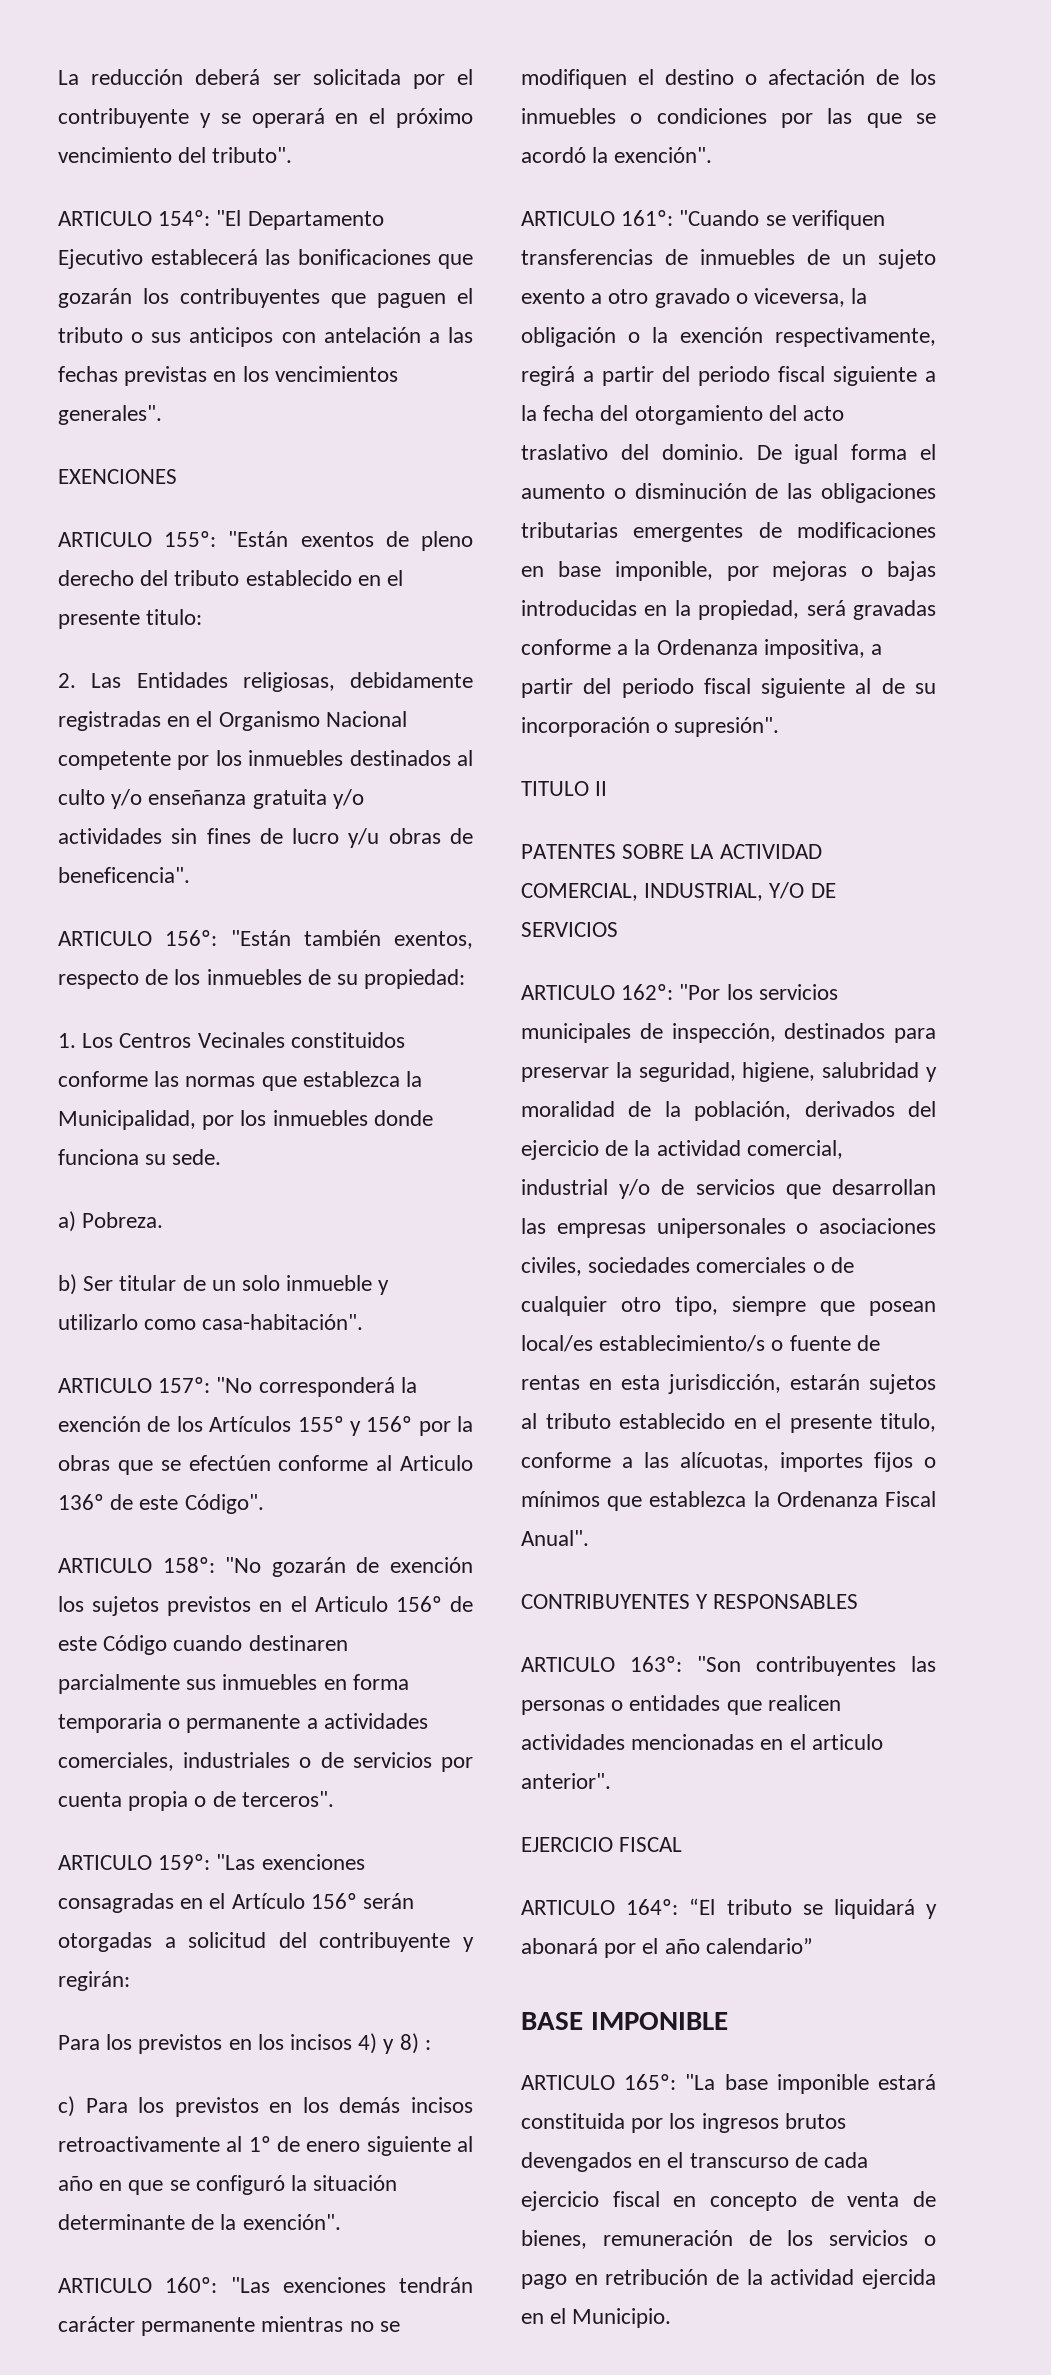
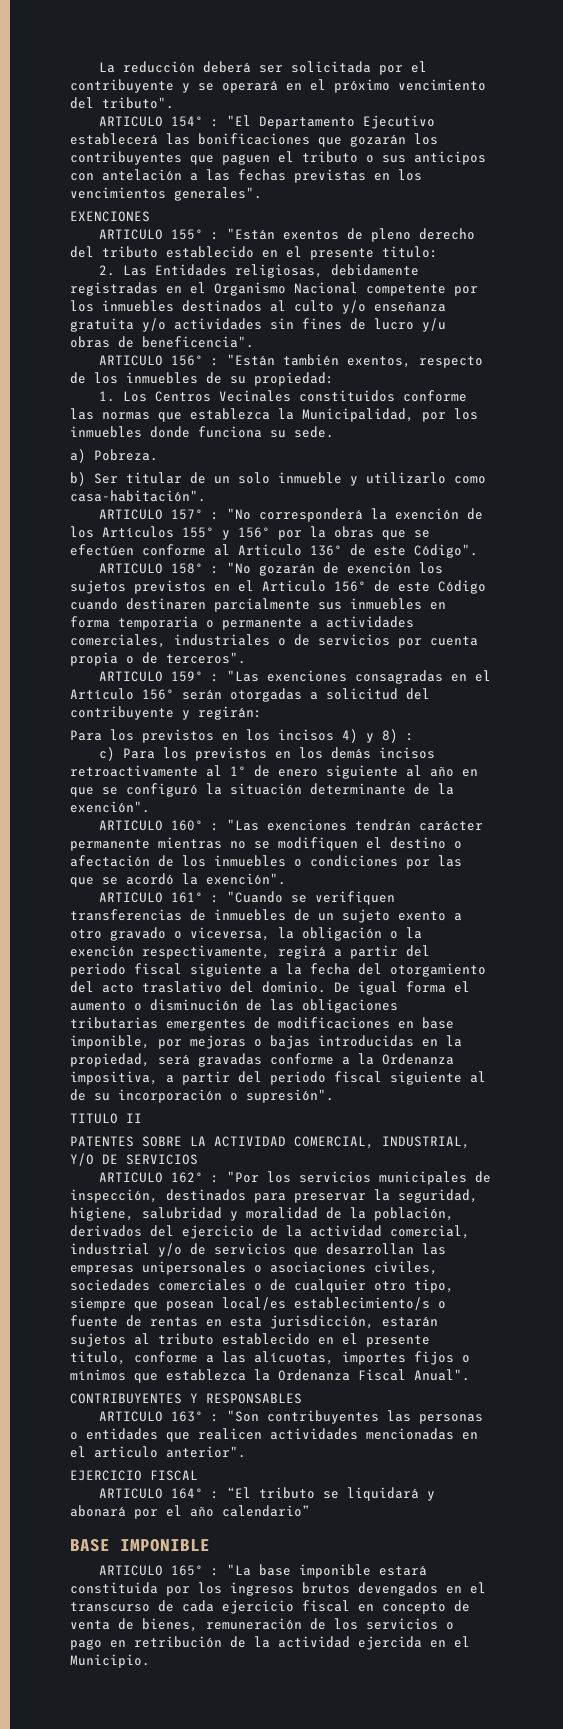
- ARTICULO 154º: "El Departamento Ejecutivo establecerá las bonificaciones que gozarán los contribuyentes que paguen el tributo o sus anticipos con antelación a las fechas previstas en los vencimientos generales".
+ ARTICULO 154º : "El Departamento Ejecutivo establecerá las bonificaciones que gozarán los contribuyentes que paguen el tributo o sus anticipos con antelación a las fechas previstas en los vencimientos generales".
- ARTICULO 155º: "Están exentos de pleno derecho del tributo establecido en el presente titulo:
+ ARTICULO 155º : "Están exentos de pleno derecho del tributo establecido en el presente titulo:
- ARTICULO 156º: "Están también exentos, respecto de los inmuebles de su propiedad:
+ ARTICULO 156º : "Están también exentos, respecto de los inmuebles de su propiedad:
- ARTICULO 157º: "No corresponderá la exención de los Artículos 155º y 156º por la obras que se efectúen conforme al Articulo 136º de este Código".
+ ARTICULO 157º : "No corresponderá la exención de los Artículos 155º y 156º por la obras que se efectúen conforme al Articulo 136º de este Código".
- ARTICULO 158º: "No gozarán de exención los sujetos previstos en el Articulo 156º de este Código cuando destinaren parcialmente sus inmuebles en forma temporaria o permanente a actividades comerciales, industriales o de servicios por cuenta propia o de terceros".
+ ARTICULO 158º : "No gozarán de exención los sujetos previstos en el Articulo 156º de este Código cuando destinaren parcialmente sus inmuebles en forma temporaria o permanente a actividades comerciales, industriales o de servicios por cuenta propia o de terceros".
- ARTICULO 159º: "Las exenciones consagradas en el Artículo 156º serán otorgadas a solicitud del contribuyente y regirán:
+ ARTICULO 159º : "Las exenciones consagradas en el Artículo 156º serán otorgadas a solicitud del contribuyente y regirán:
- ARTICULO 160º: "Las exenciones tendrán carácter permanente mientras no se modifiquen el destino o afectación de los inmuebles o condiciones por las que se acordó la exención".
+ ARTICULO 160º : "Las exenciones tendrán carácter permanente mientras no se modifiquen el destino o afectación de los inmuebles o condiciones por las que se acordó la exención".
- ARTICULO 161º: "Cuando se verifiquen transferencias de inmuebles de un sujeto exento a otro gravado o viceversa, la obligación o la exención respectivamente, regirá a partir del periodo fiscal siguiente a la fecha del otorgamiento del acto traslativo del dominio.
+ ARTICULO 161º : "Cuando se verifiquen transferencias de inmuebles de un sujeto exento a otro gravado o viceversa, la obligación o la exención respectivamente, regirá a partir del periodo fiscal siguiente a la fecha del otorgamiento del acto traslativo del dominio.
- ARTICULO 162º:
+ ARTICULO 162º :
- ARTICULO 163º: "Son contribuyentes las personas o entidades que realicen actividades mencionadas en el articulo anterior".
+ ARTICULO 163º : "Son contribuyentes las personas o entidades que realicen actividades mencionadas en el articulo anterior".
- ARTICULO 164º: “El tributo se liquidará y abonará por el año calendario”
+ ARTICULO 164º : “El tributo se liquidará y abonará por el año calendario”
- ARTICULO 165º: "La base imponible estará constituida por los ingresos brutos devengados en el transcurso de cada ejercicio fiscal en concepto de venta de bienes, remuneración de los servicios o pago en retribución de la actividad ejercida en el Municipio.
+ ARTICULO 165º : "La base imponible estará constituida por los ingresos brutos devengados en el transcurso de cada ejercicio fiscal en concepto de venta de bienes, remuneración de los servicios o pago en retribución de la actividad ejercida en el Municipio.

